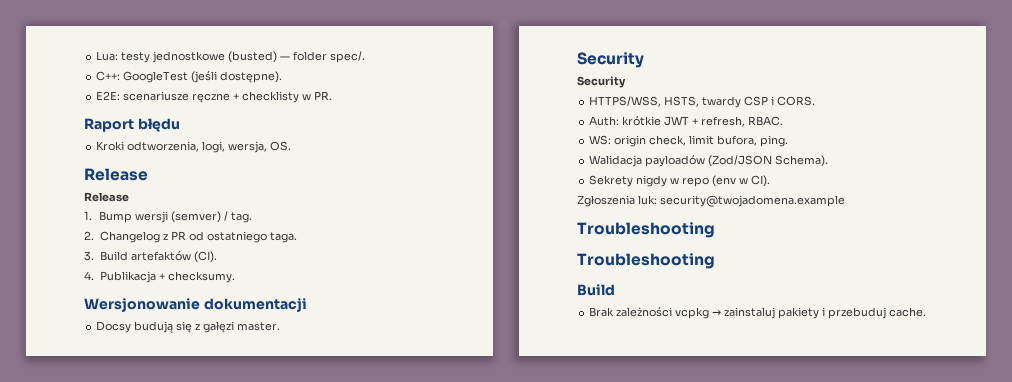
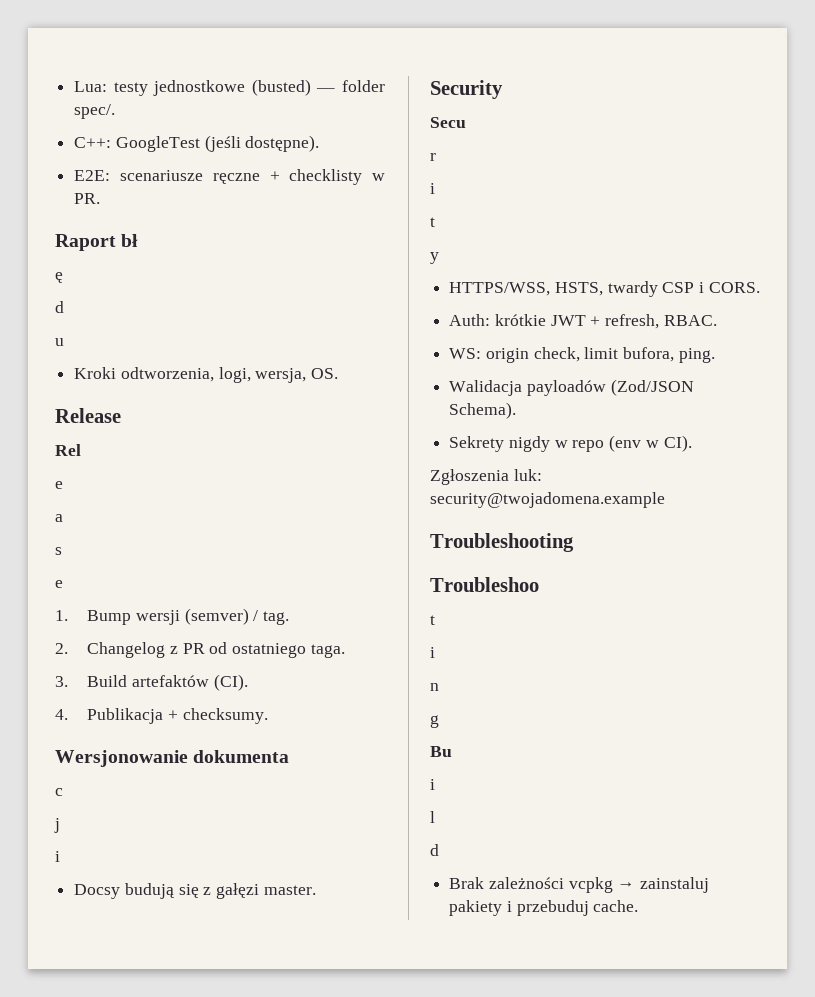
- Raport błędu
+ Raport bł
+ ę
+ d
+ u
  Kroki odtworzenia, logi, wersja, OS.
  Release
- Release
+ Rel
+ e
+ a
+ s
+ e
- Wersjonowanie dokumentacji
+ Wersjonowanie dokumenta
+ c
+ j
+ i
  Docsy budują się z gałęzi master.
  Security
- Security
+ Secu
+ r
+ i
+ t
+ y
  Zgłoszenia luk: security@twojadomena.example
  Troubleshooting
- Troubleshooting
- Build
+ Troubleshoo
+ t
+ i
+ n
+ g
+ Bu
+ i
+ l
+ d

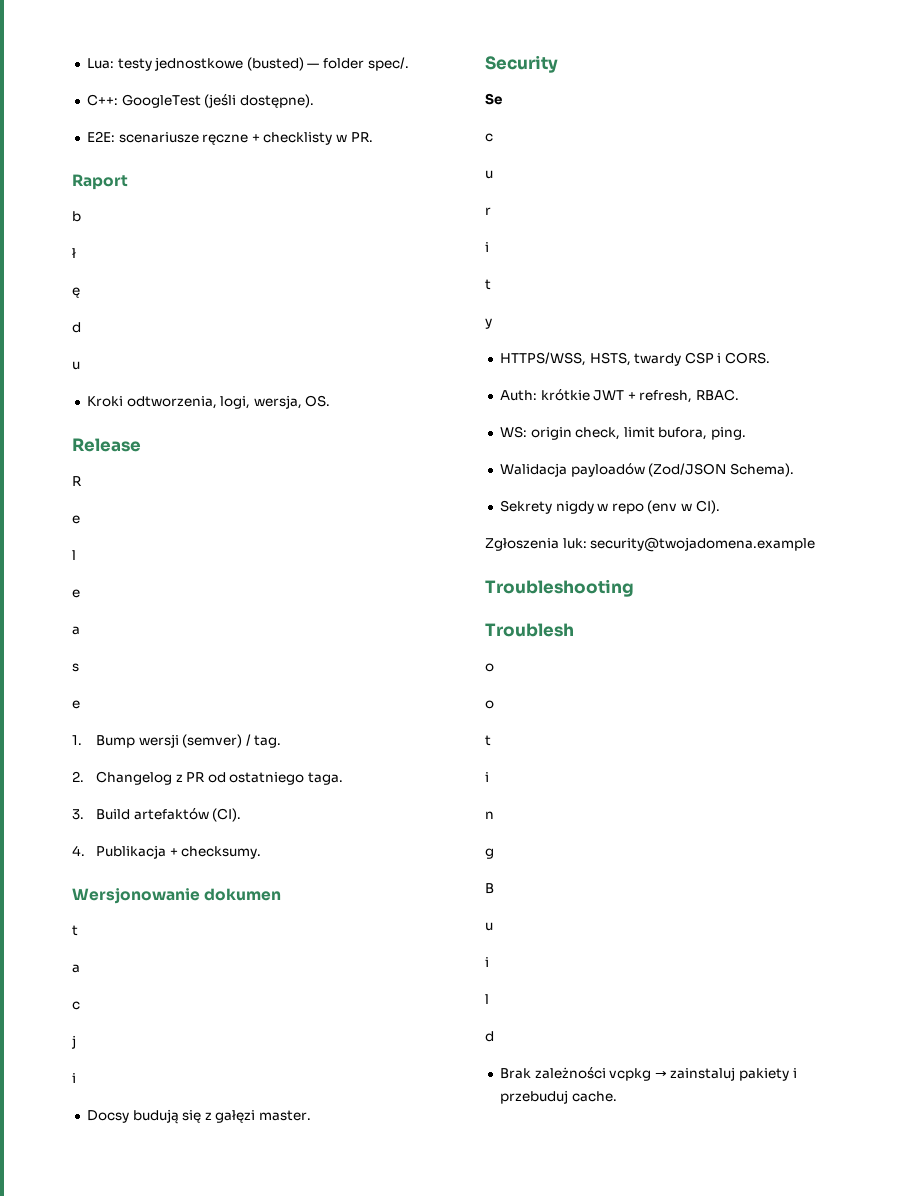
- Raport bł
+ Raport
+ b
+ ł
- Rel
+ R
+ e
+ l
- Wersjonowanie dokumenta
+ Wersjonowanie dokumen
+ t
+ a
- Secu
+ Se
+ c
+ u
- Troubleshoo
+ Troublesh
+ o
+ o
- Bu
+ B
+ u

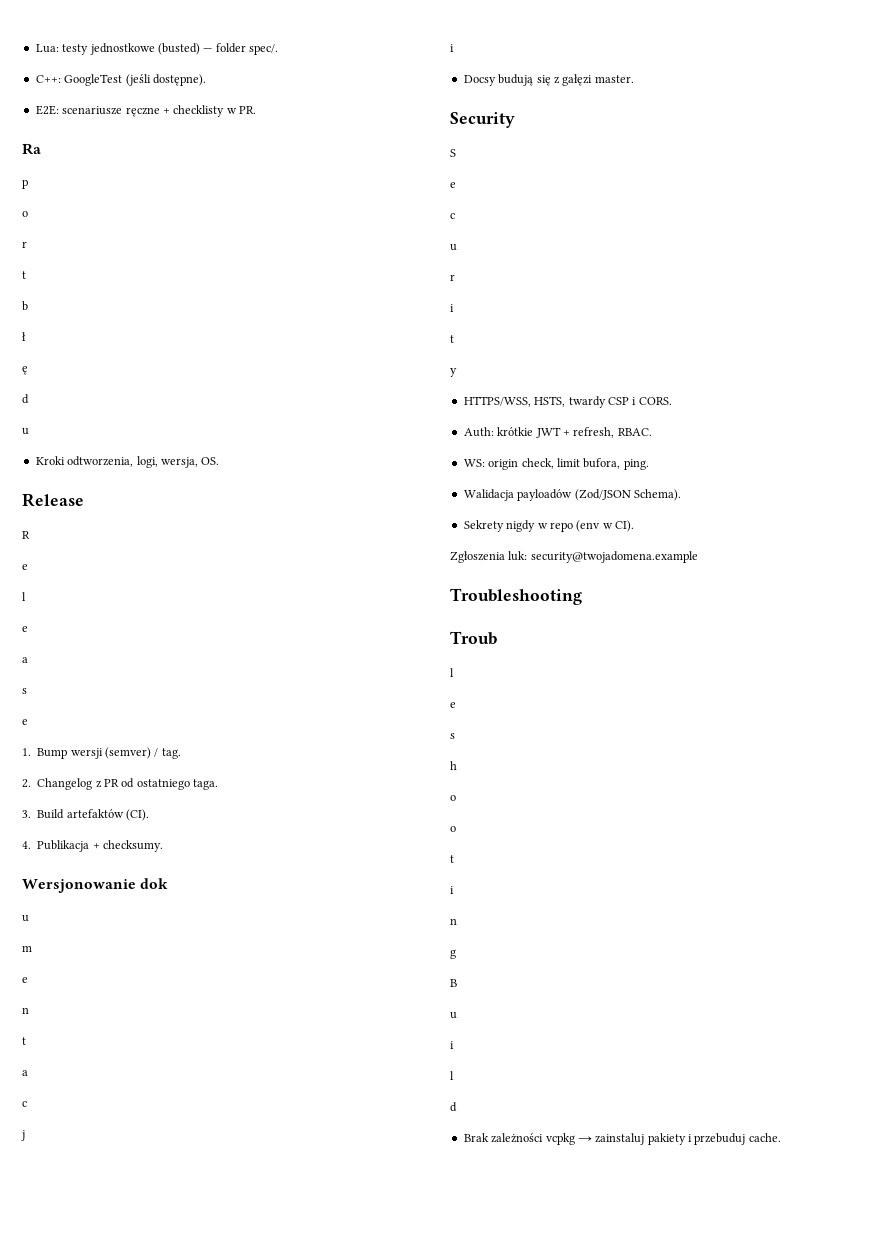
- Raport
+ Ra
+ p
+ o
+ r
+ t
- Wersjonowanie dokumen
+ Wersjonowanie dok
+ u
+ m
+ e
+ n
- Se
+ S
+ e
- Troublesh
+ Troub
+ l
+ e
+ s
+ h

